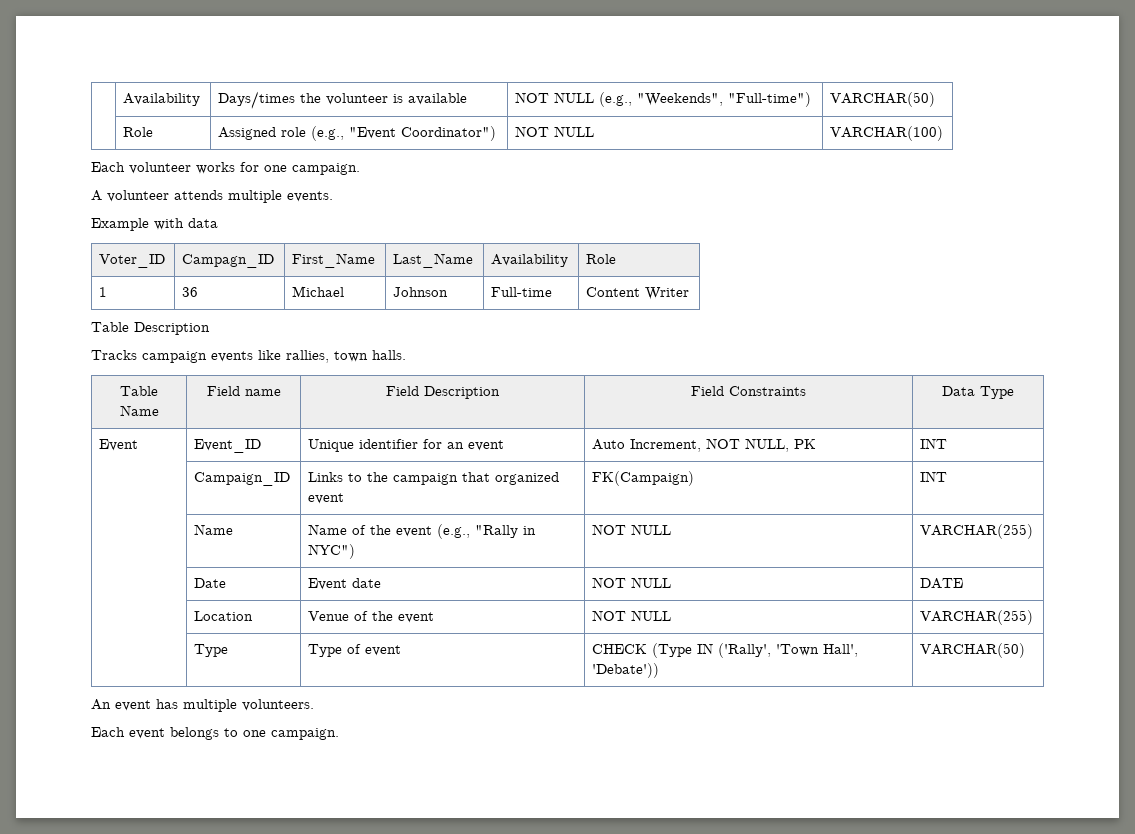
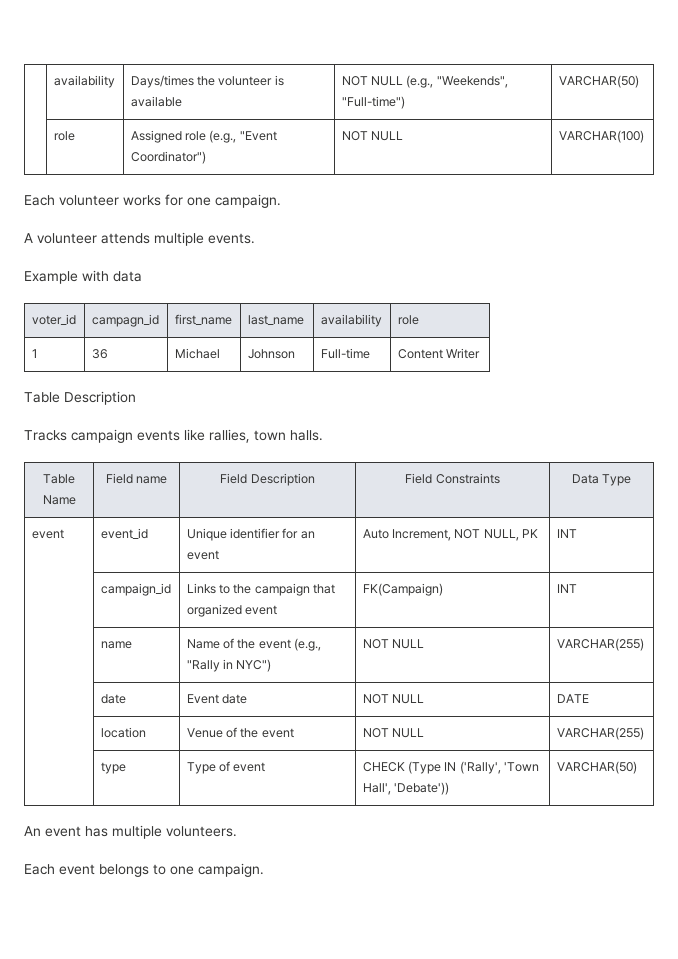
- | Availability | Days/times the volunteer is available | NOT NULL (e.g., "Weekends", "Full-time") | VARCHAR(50)
+ | availability | Days/times the volunteer is available | NOT NULL (e.g., "Weekends", "Full-time") | VARCHAR(50)
- | Role | Assigned role (e.g., "Event Coordinator") | NOT NULL | VARCHAR(100)
+ | role | Assigned role (e.g., "Event Coordinator") | NOT NULL | VARCHAR(100)
- Voter_ID | Campagn_ID | First_Name | Last_Name | Availability | Role
+ voter_id | campagn_id | first_name | last_name | availability | role
- Event | Event_ID | Unique identifier for an event | Auto Increment, NOT NULL, PK | INT
+ event | event_id | Unique identifier for an event | Auto Increment, NOT NULL, PK | INT
- | Campaign_ID | Links to the campaign that organized event | FK(Campaign) | INT
+ | campaign_id | Links to the campaign that organized event | FK(Campaign) | INT
- | Name | Name of the event (e.g., "Rally in NYC") | NOT NULL | VARCHAR(255)
+ | name | Name of the event (e.g., "Rally in NYC") | NOT NULL | VARCHAR(255)
- | Date | Event date | NOT NULL | DATE
+ | date | Event date | NOT NULL | DATE
- | Location | Venue of the event | NOT NULL | VARCHAR(255)
+ | location | Venue of the event | NOT NULL | VARCHAR(255)
- | Type | Type of event | CHECK (Type IN ('Rally', 'Town Hall', 'Debate')) | VARCHAR(50)
+ | type | Type of event | CHECK (Type IN ('Rally', 'Town Hall', 'Debate')) | VARCHAR(50)

